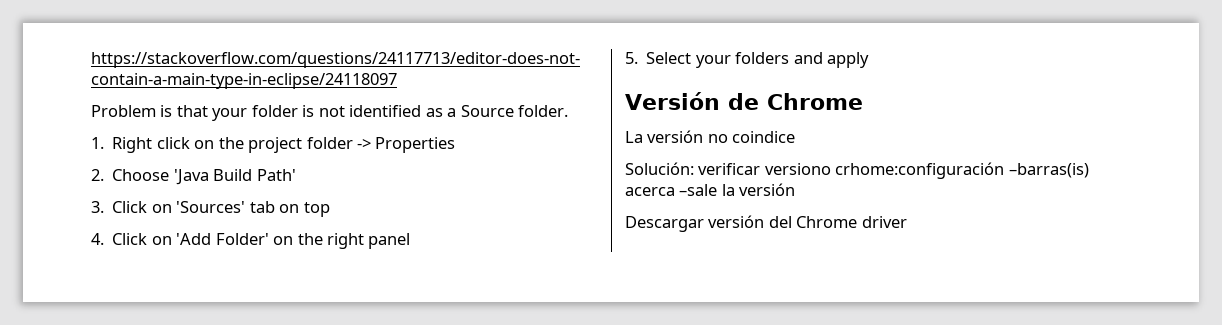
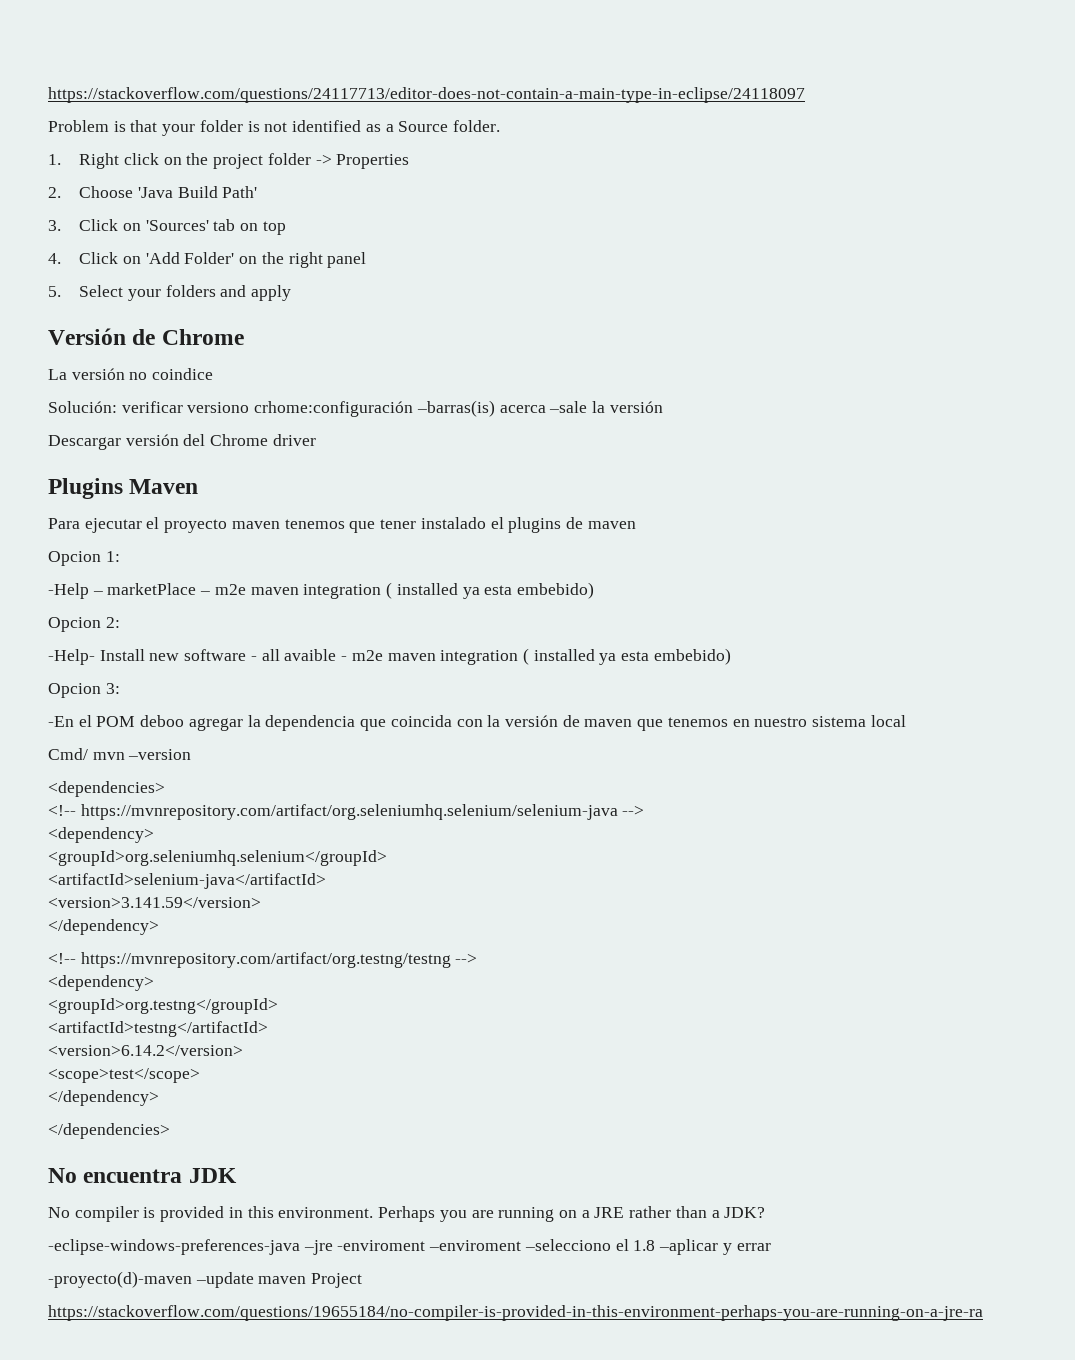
+ Plugins Maven
+ Para ejecutar el proyecto maven tenemos que tener instalado el plugins de maven
+ Opcion 1:
+ -Help – marketPlace – m2e maven integration ( installed ya esta embebido)
+ Opcion 2:
+ -Help- Install new software - all avaible - m2e maven integration ( installed ya esta embebido)
+ Opcion 3:
+ -En el POM deboo agregar la dependencia que coincida con la versión de maven que tenemos en nuestro sistema local
+ Cmd/ mvn –version
+ <dependencies>
+ <!-- https://mvnrepository.com/artifact/org.seleniumhq.selenium/selenium-java -->
+ <dependency>
+ <groupId>org.seleniumhq.selenium</groupId>
+ <artifactId>selenium-java</artifactId>
+ <version>3.141.59</version>
+ </dependency>
+ <!-- https://mvnrepository.com/artifact/org.testng/testng -->
+ <dependency>
+ <groupId>org.testng</groupId>
+ <artifactId>testng</artifactId>
+ <version>6.14.2</version>
+ <scope>test</scope>
+ </dependency>
+ </dependencies>
+ No encuentra JDK
+ No compiler is provided in this environment. Perhaps you are running on a JRE rather than a JDK?
+ -eclipse-windows-preferences-java –jre -enviroment –enviroment –selecciono el 1.8 –aplicar y errar
+ -proyecto(d)-maven –update maven Project
+ https://stackoverflow.com/questions/19655184/no-compiler-is-provided-in-this-environment-perhaps-you-are-running-on-a-jre-ra

